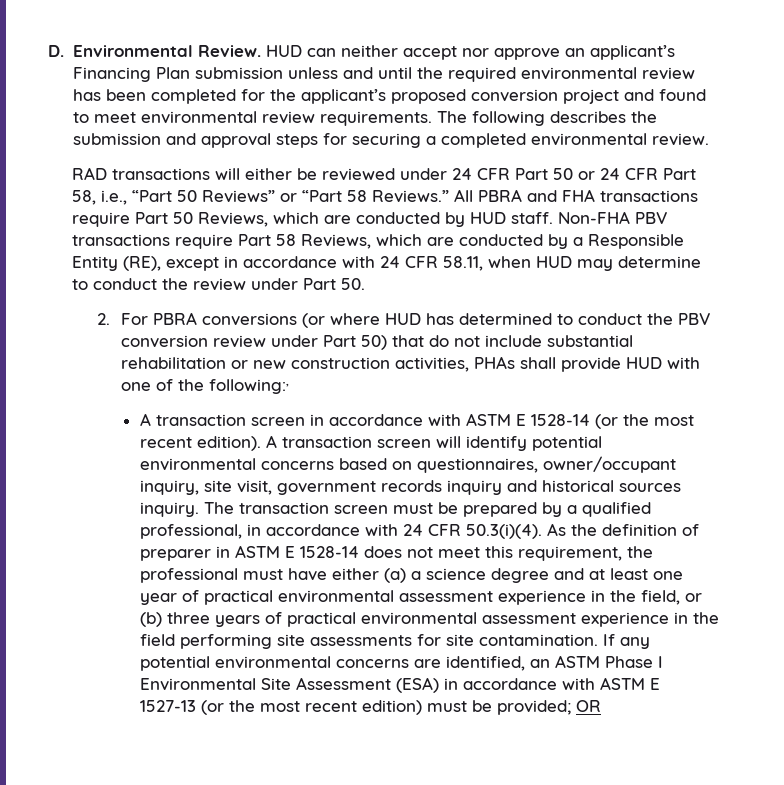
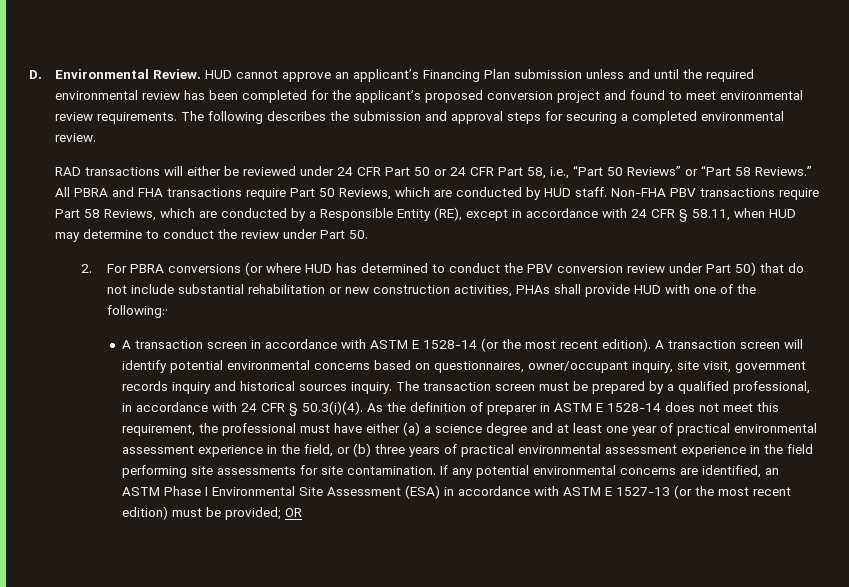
- HUD can neither accept nor approve an applicant’s Financing Plan submission unless and until the required environmental review has been completed for the applicant’s proposed conversion project and found to meet environmental review requirements.
+ HUD cannot approve an applicant’s Financing Plan submission unless and until the required environmental review has been completed for the applicant’s proposed conversion project and found to meet environmental review requirements.
- Non-FHA PBV transactions require Part 58 Reviews, which are conducted by a Responsible Entity (RE), except in accordance with 24 CFR 58.11, when HUD may determine to conduct the review under Part 50.
+ Non-FHA PBV transactions require Part 58 Reviews, which are conducted by a Responsible Entity (RE), except in accordance with 24 CFR § 58.11, when HUD may determine to conduct the review under Part 50.
- The transaction screen must be prepared by a qualified professional, in accordance with 24 CFR 50.3(i)(4). As the definition of preparer in ASTM E 1528-14 does not meet this requirement, the professional must have either (a) a science degree and at least one year of practical environmental assessment experience in the field, or (b) three years of practical environmental assessment experience in the field performing site assessments for site contamination.
+ The transaction screen must be prepared by a qualified professional, in accordance with 24 CFR § 50.3(i)(4). As the definition of preparer in ASTM E 1528-14 does not meet this requirement, the professional must have either (a) a science degree and at least one year of practical environmental assessment experience in the field, or (b) three years of practical environmental assessment experience in the field performing site assessments for site contamination.

